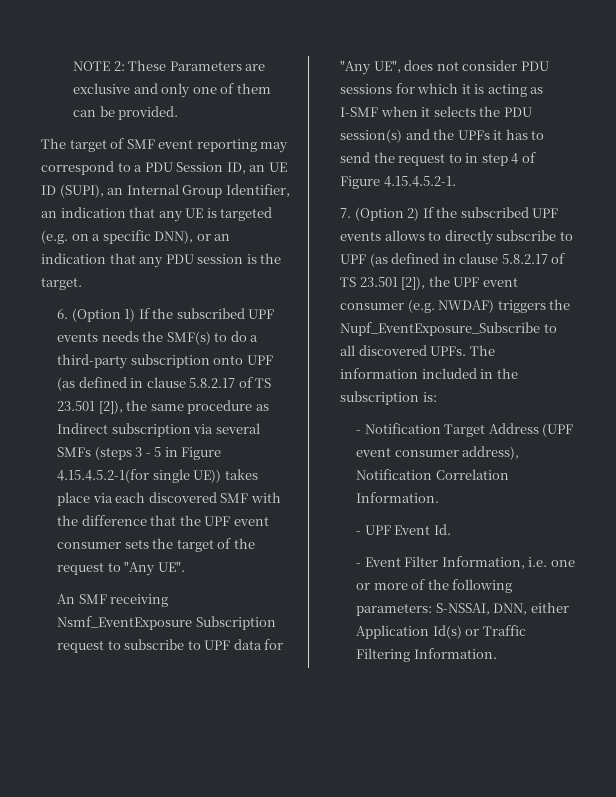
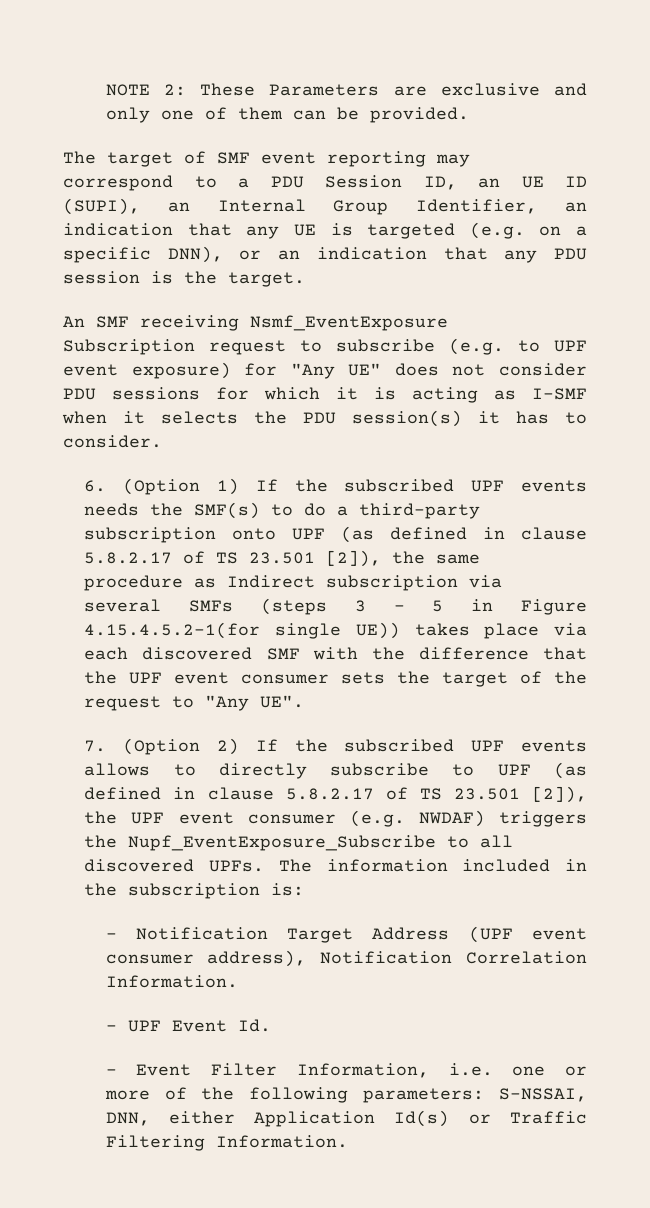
+ An SMF receiving Nsmf_EventExposure Subscription request to subscribe (e.g. to UPF event exposure) for "Any UE" does not consider PDU sessions for which it is acting as I-SMF when it selects the PDU session(s) it has to consider.
- An SMF receiving Nsmf_EventExposure Subscription request to subscribe to UPF data for "Any UE", does not consider PDU sessions for which it is acting as I-SMF when it selects the PDU session(s) and the UPFs it has to send the request to in step 4 of Figure 4.15.4.5.2-1.

